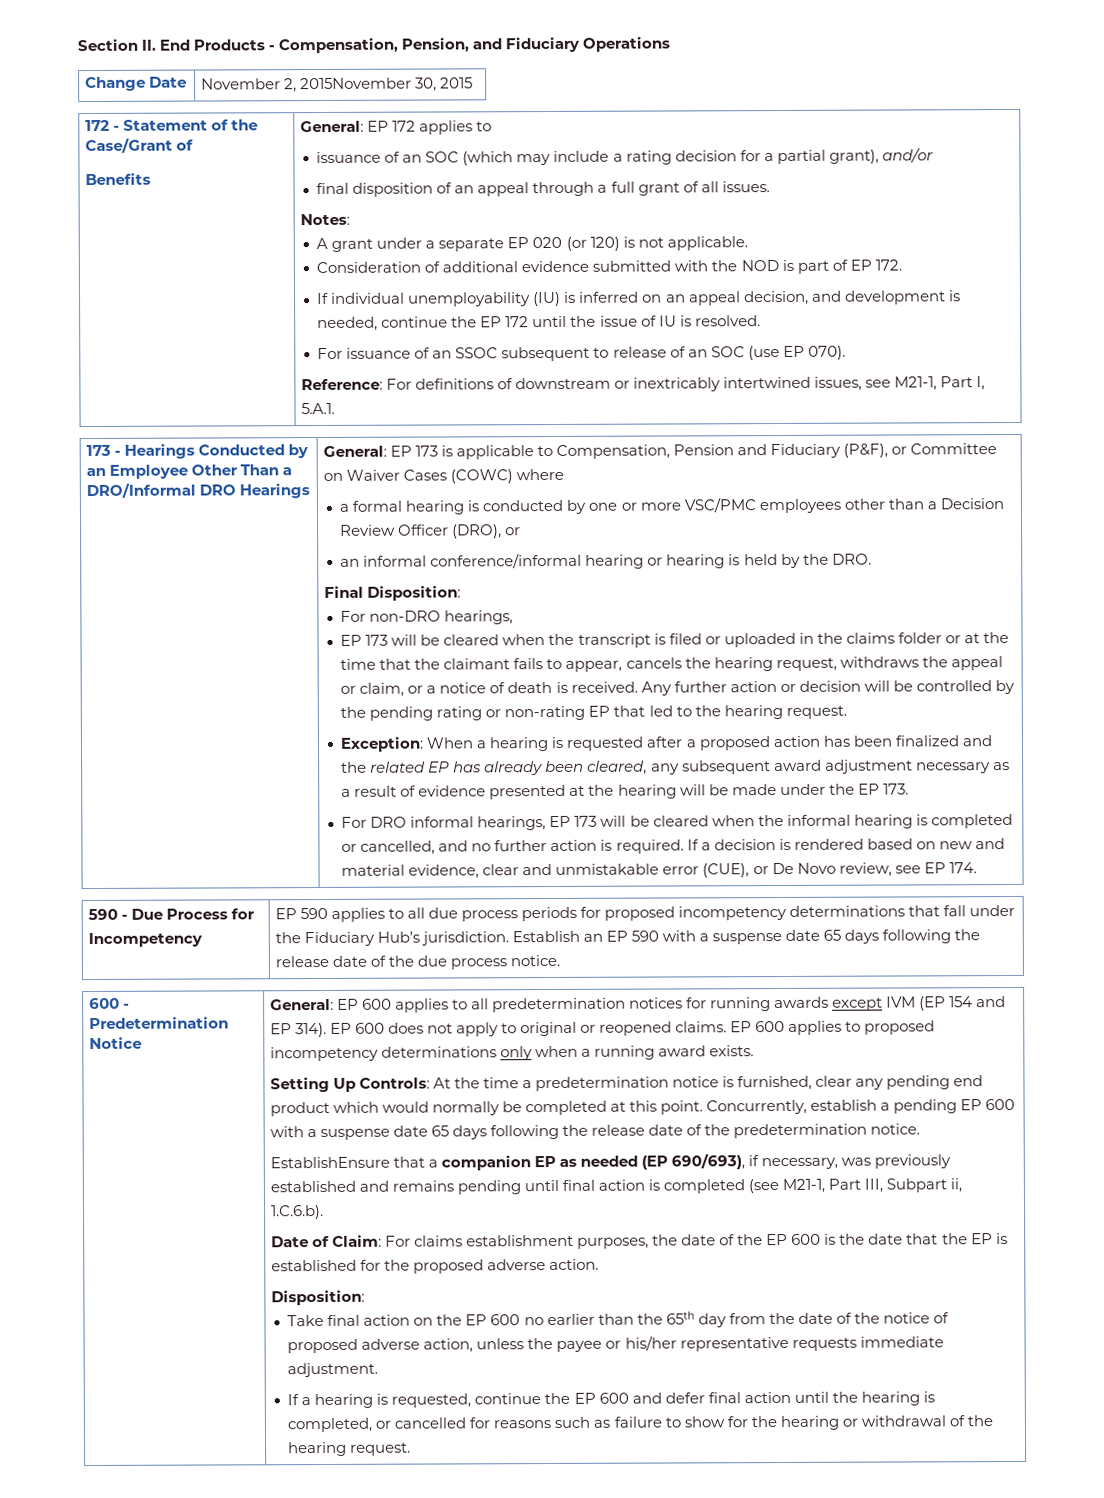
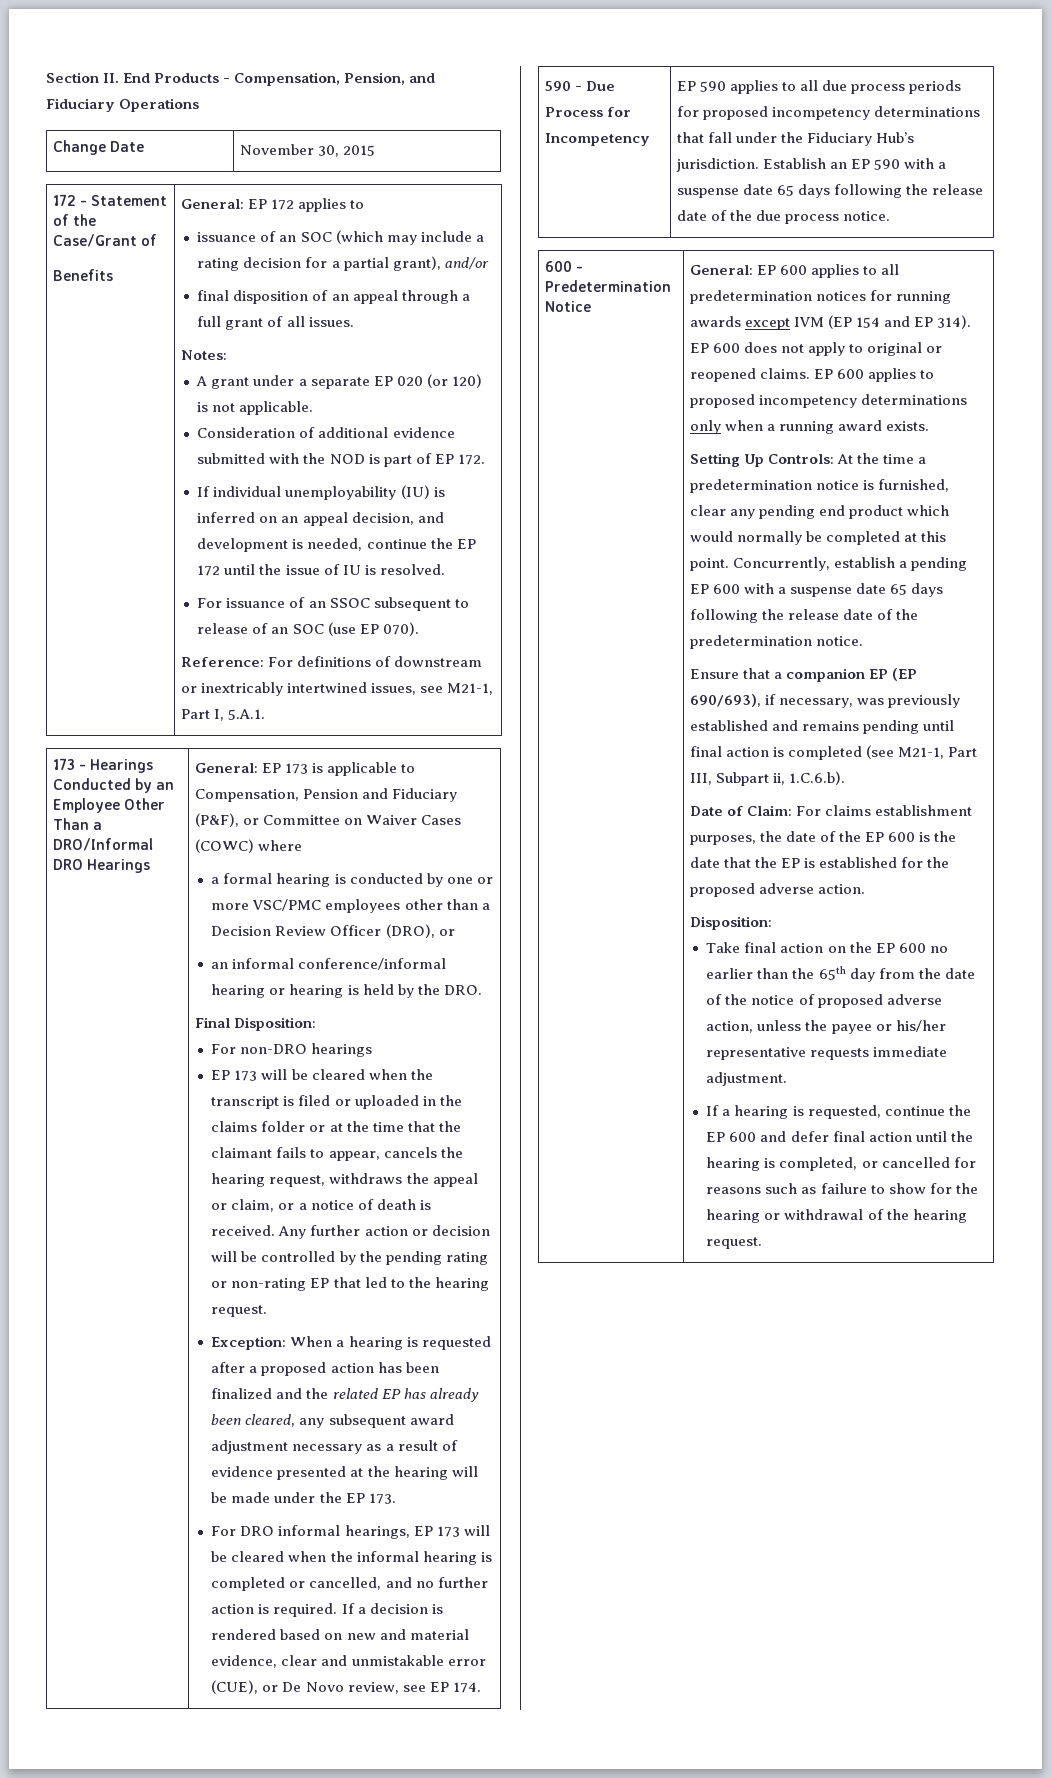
- Change Date | November 2, 2015November 30, 2015
+ Change Date | November 30, 2015
- For non-DRO hearings,
+ For non-DRO hearings
- EstablishEnsure that a companion EP as needed (EP 690/693), if necessary, was previously established and remains pending until final action is completed (see M21-1, Part III, Subpart ii, 1.C.6.b).
+ Ensure that a companion EP (EP 690/693), if necessary, was previously established and remains pending until final action is completed (see M21-1, Part III, Subpart ii, 1.C.6.b).

